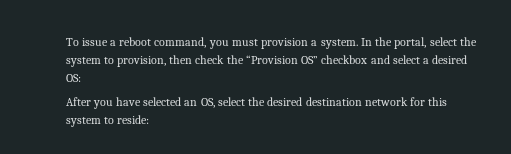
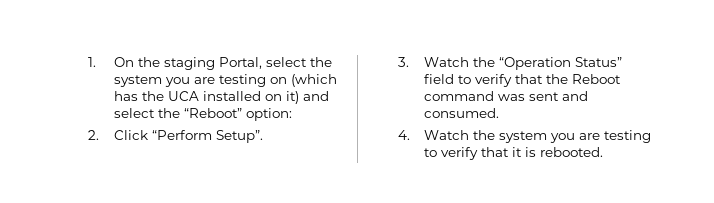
- To issue a reboot command, you must provision a system. In the portal, select the system to provision, then check the “Provision OS” checkbox and select a desired OS:
- After you have selected an OS, select the desired destination network for this system to reside:
+ 1. On the staging Portal, select the system you are testing on (which has the UCA installed on it) and select the “Reboot” option:
+ 2. Click “Perform Setup”.
+ 3. Watch the “Operation Status” field to verify that the Reboot command was sent and consumed.
+ 4. Watch the system you are testing to verify that it is rebooted.

